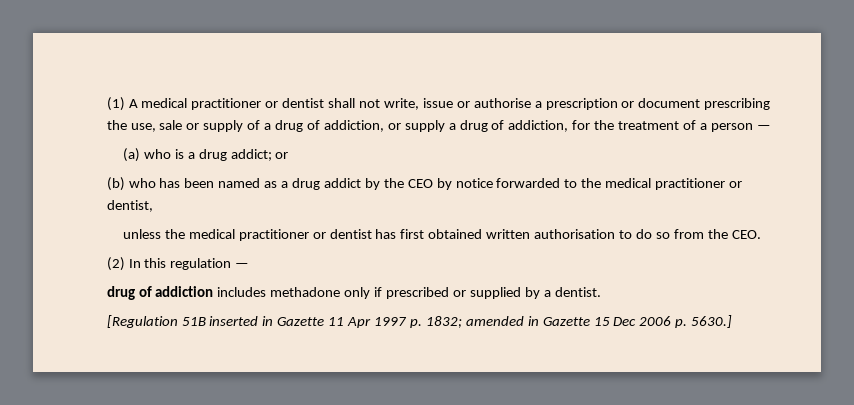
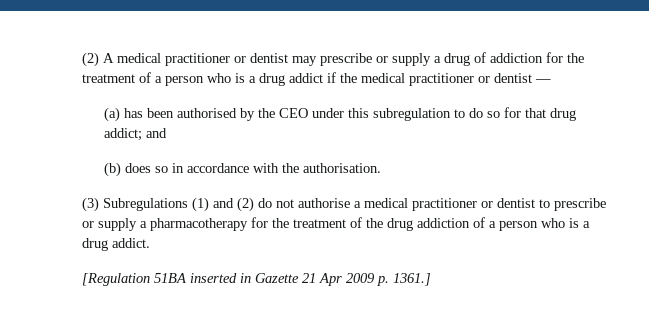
- (1) A medical practitioner or dentist shall not write, issue or authorise a prescription or document prescribing the use, sale or supply of a drug of addiction, or supply a drug of addiction, for the treatment of a person —
- (a) who is a drug addict; or
- (b) who has been named as a drug addict by the CEO by notice forwarded to the medical practitioner or dentist,
- unless the medical practitioner or dentist has first obtained written authorisation to do so from the CEO.
- (2) In this regulation —
- drug of addiction includes methadone only if prescribed or supplied by a dentist.
+ (2) A medical practitioner or dentist may prescribe or supply a drug of addiction for the treatment of a person who is a drug addict if the medical practitioner or dentist —
+ (a) has been authorised by the CEO under this subregulation to do so for that drug addict; and
+ (b) does so in accordance with the authorisation.
+ (3) Subregulations (1) and (2) do not authorise a medical practitioner or dentist to prescribe or supply a pharmacotherapy for the treatment of the drug addiction of a person who is a drug addict.
- [Regulation 51B inserted in Gazette 11 Apr 1997 p. 1832; amended in Gazette 15 Dec 2006 p. 5630.]
+ [Regulation 51BA inserted in Gazette 21 Apr 2009 p. 1361.]

